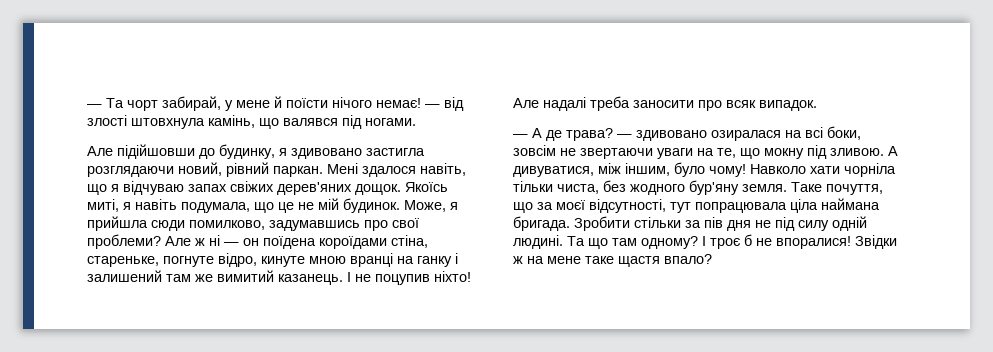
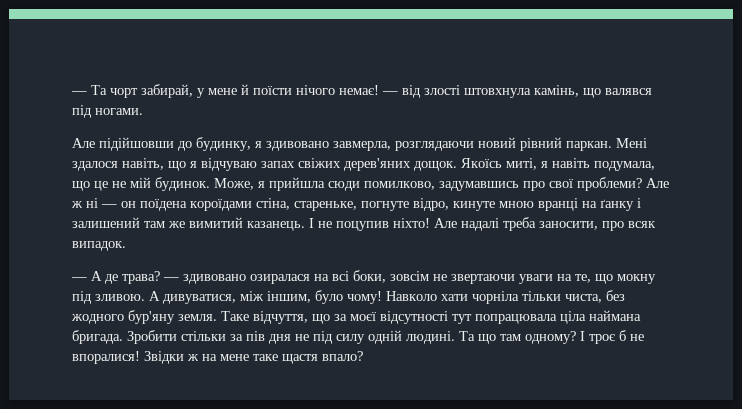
- Але підійшовши до будинку, я здивовано застигла розглядаючи новий, рівний паркан.
+ Але підійшовши до будинку, я здивовано завмерла, розглядаючи новий рівний паркан.
- Але ж ні — он поїдена короїдами стіна, стареньке, погнуте відро, кинуте мною вранці на ганку і залишений там же вимитий казанець.
+ Але ж ні — он поїдена короїдами стіна, стареньке, погнуте відро, кинуте мною вранці на ґанку і залишений там же вимитий казанець.
- Але надалі треба заносити про всяк випадок.
+ Але надалі треба заносити, про всяк випадок.
- Таке почуття, що за моєї відсутності, тут попрацювала ціла наймана бригада.
+ Таке відчуття, що за моєї відсутності тут попрацювала ціла наймана бригада.

